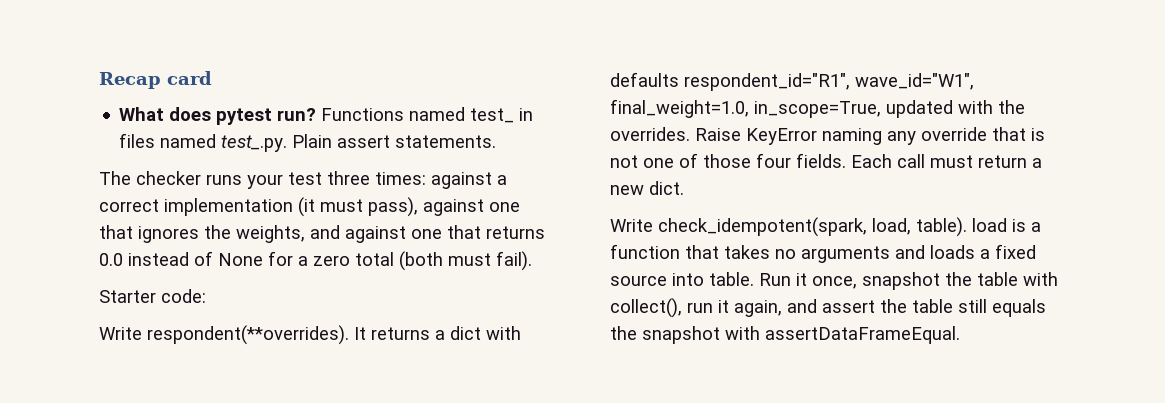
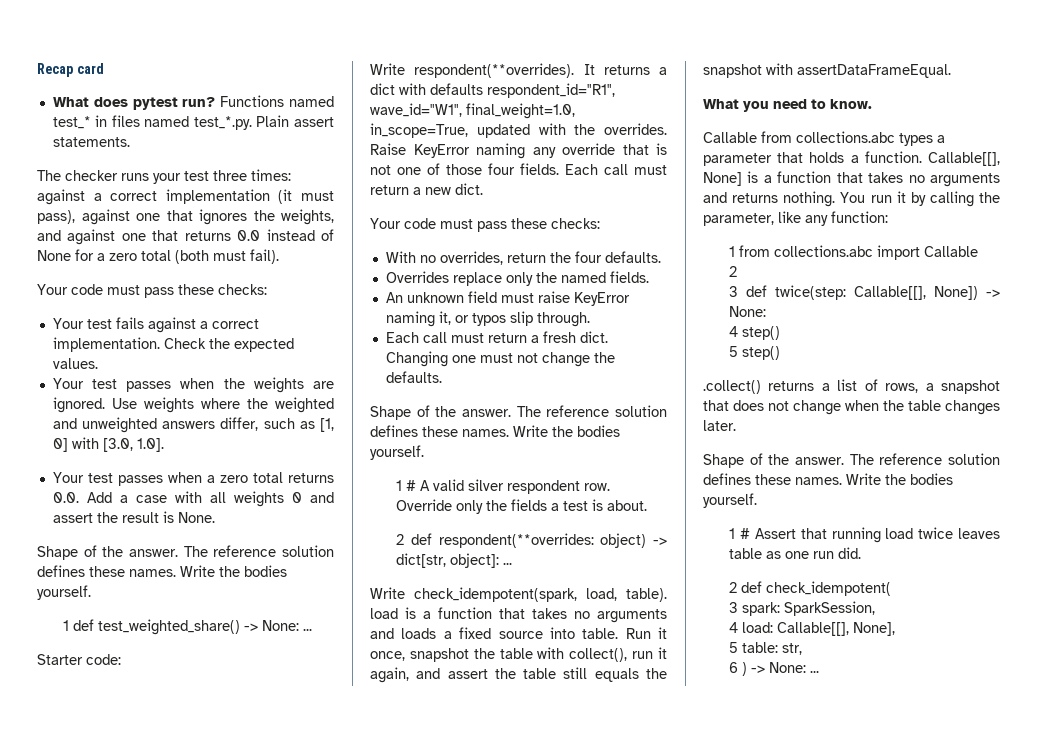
- Functions named test_ in files named test_.py. Plain assert statements.
+ Functions named test_* in files named test_*.py. Plain assert statements.
  The checker runs your test three times: against a correct implementation (it must pass), against one that ignores the weights, and against one that returns 0.0 instead of None for a zero total (both must fail).
+ Your code must pass these checks:
+ Your test fails against a correct implementation. Check the expected values.
+ Your test passes when the weights are ignored. Use weights where the weighted and unweighted answers differ, such as [1, 0] with [3.0, 1.0].
+ Your test passes when a zero total returns 0.0. Add a case with all weights 0 and assert the result is None.
+ Shape of the answer. The reference solution defines these names. Write the bodies yourself.
+ 1 def test_weighted_share() -> None: ...
  Each call must return a new dict.
+ Your code must pass these checks:
+ With no overrides, return the four defaults.
+ Overrides replace only the named fields.
+ An unknown field must raise KeyError naming it, or typos slip through.
+ Each call must return a fresh dict. Changing one must not change the defaults.
+ Shape of the answer. The reference solution defines these names. Write the bodies yourself.
+ 1 # A valid silver respondent row. Override only the fields a test is about.
+ 2 def respondent(**overrides: object) -> dict[str, object]: ...
+ What you need to know.
+ Callable from collections.abc types a parameter that holds a function. Callable[[], None] is a function that takes no arguments and returns nothing. You run it by calling the parameter, like any function:
+ 1 from collections.abc import Callable
+ 2
+ 3 def twice(step: Callable[[], None]) -> None:
+ 4 step()
+ 5 step()
+ .collect() returns a list of rows, a snapshot that does not change when the table changes later.
+ Shape of the answer. The reference solution defines these names. Write the bodies yourself.
+ 1 # Assert that running load twice leaves table as one run did.
+ 2 def check_idempotent(
+ 3 spark: SparkSession,
+ 4 load: Callable[[], None],
+ 5 table: str,
+ 6 ) -> None: ...

